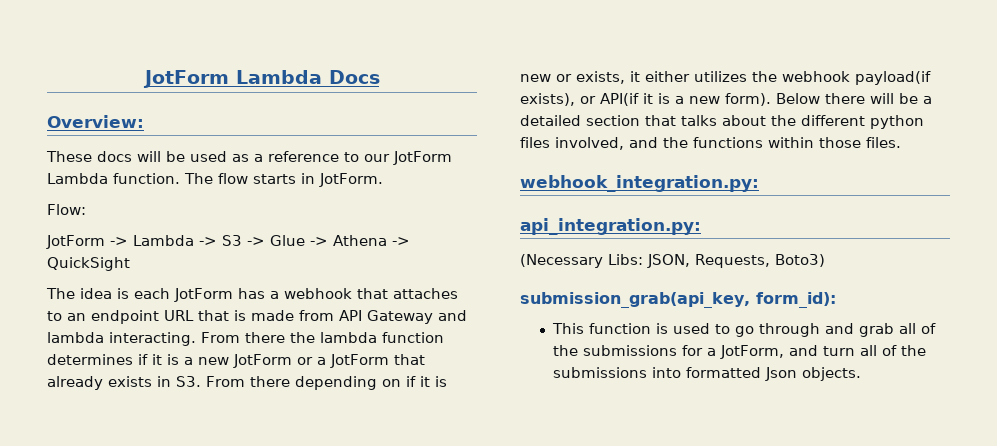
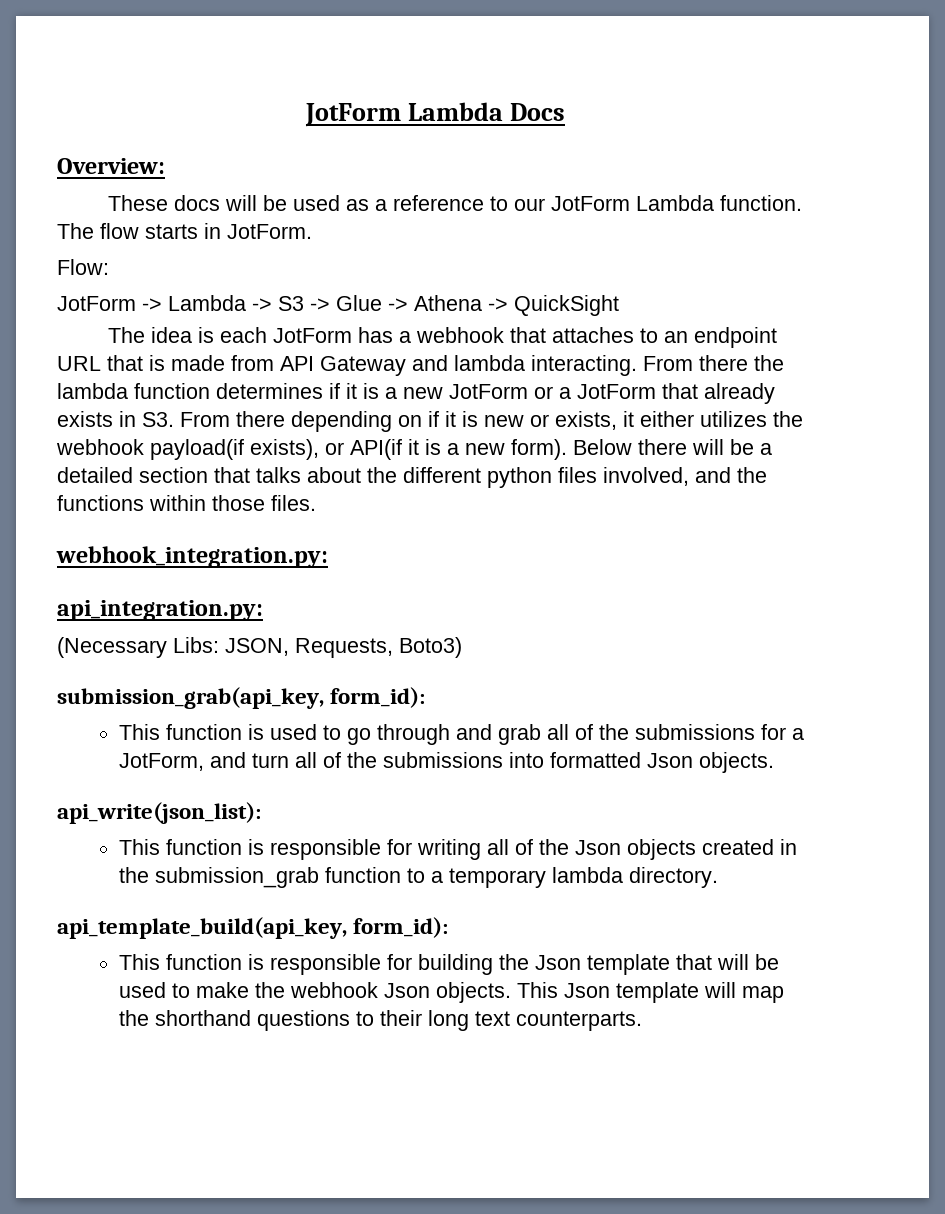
+ api_write(json_list):
+ This function is responsible for writing all of the Json objects created in the submission_grab function to a temporary lambda directory.
+ api_template_build(api_key, form_id):
+ This function is responsible for building the Json template that will be used to make the webhook Json objects. This Json template will map the shorthand questions to their long text counterparts.

